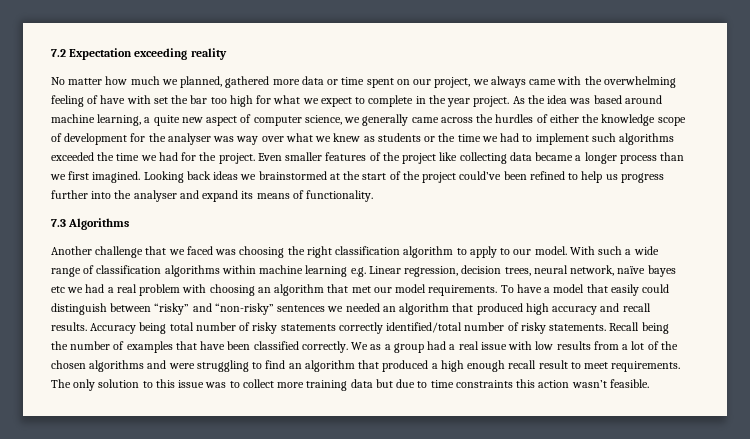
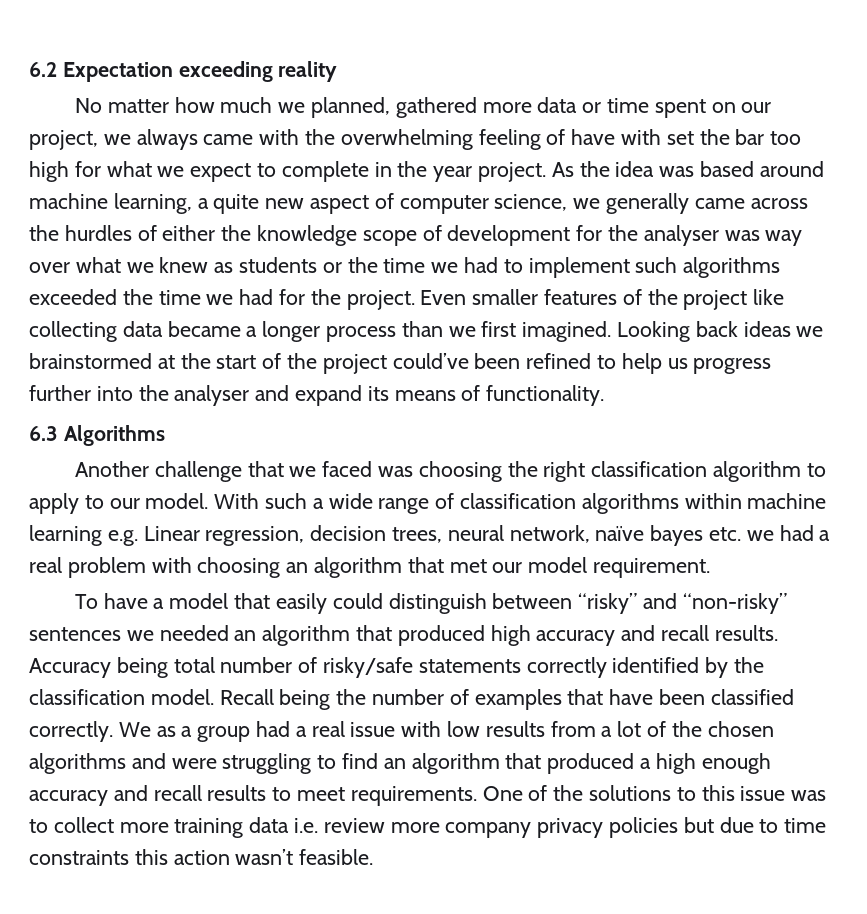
- 7.2 Expectation exceeding reality
+ 6.2 Expectation exceeding reality
- 7.3 Algorithms
+ 6.3 Algorithms
- With such a wide range of classification algorithms within machine learning e.g. Linear regression, decision trees, neural network, naïve bayes etc we had a real problem with choosing an algorithm that met our model requirements. To have a model that easily could distinguish between “risky” and “non-risky” sentences we needed an algorithm that produced high accuracy and recall results.
+ With such a wide range of classification algorithms within machine learning e.g. Linear regression, decision trees, neural network, naïve bayes etc. we had a real problem with choosing an algorithm that met our model requirement.
+ To have a model that easily could distinguish between “risky” and “non-risky” sentences we needed an algorithm that produced high accuracy and recall results.
- Accuracy being total number of risky statements correctly identified/total number of risky statements.
+ Accuracy being total number of risky/safe statements correctly identified by the classification model.
- We as a group had a real issue with low results from a lot of the chosen algorithms and were struggling to find an algorithm that produced a high enough recall result to meet requirements. The only solution to this issue was to collect more training data but due to time constraints this action wasn’t feasible.
+ We as a group had a real issue with low results from a lot of the chosen algorithms and were struggling to find an algorithm that produced a high enough accuracy and recall results to meet requirements. One of the solutions to this issue was to collect more training data i.e. review more company privacy policies but due to time constraints this action wasn’t feasible.

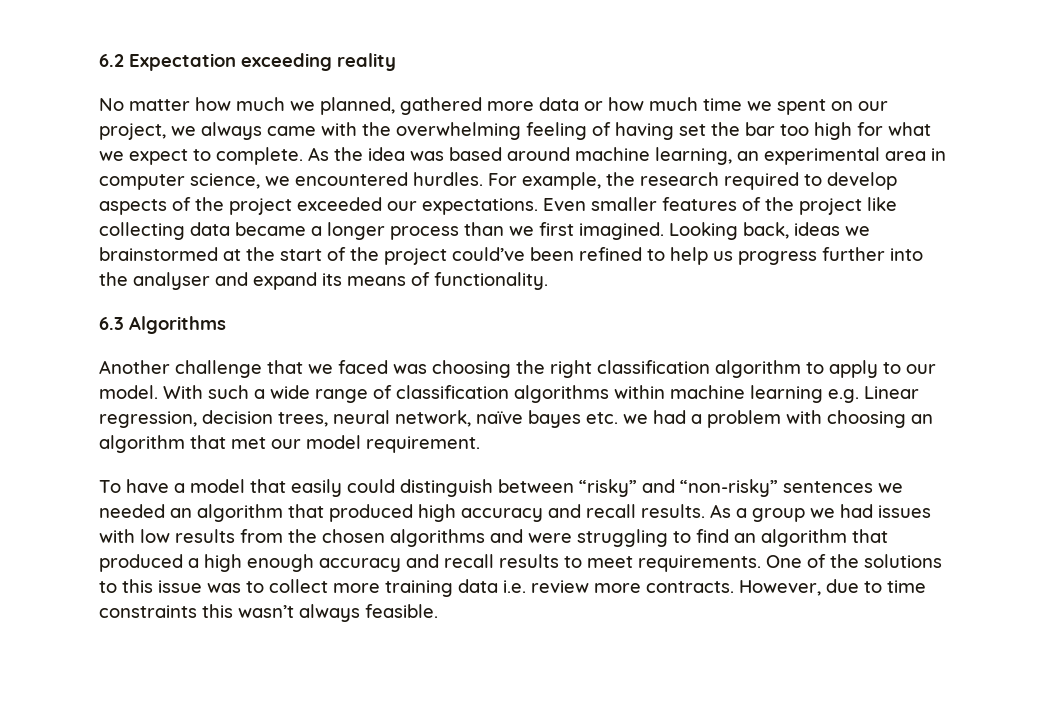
- No matter how much we planned, gathered more data or time spent on our project, we always came with the overwhelming feeling of have with set the bar too high for what we expect to complete in the year project.
+ No matter how much we planned, gathered more data or how much time we spent on our project, we always came with the overwhelming feeling of having set the bar too high for what we expect to complete.
- As the idea was based around machine learning, a quite new aspect of computer science, we generally came across the hurdles of either the knowledge scope of development for the analyser was way over what we knew as students or the time we had to implement such algorithms exceeded the time we had for the project.
+ As the idea was based around machine learning, an experimental area in computer science, we encountered hurdles. For example, the research required to develop aspects of the project exceeded our expectations.
- Looking back ideas we brainstormed at the start of the project could’ve been refined to help us progress further into the analyser and expand its means of functionality.
+ Looking back, ideas we brainstormed at the start of the project could’ve been refined to help us progress further into the analyser and expand its means of functionality.
- With such a wide range of classification algorithms within machine learning e.g. Linear regression, decision trees, neural network, naïve bayes etc. we had a real problem with choosing an algorithm that met our model requirement.
+ With such a wide range of classification algorithms within machine learning e.g. Linear regression, decision trees, neural network, naïve bayes etc. we had a problem with choosing an algorithm that met our model requirement.
- Accuracy being total number of risky/safe statements correctly identified by the classification model. Recall being the number of examples that have been classified correctly. We as a group had a real issue with low results from a lot of the chosen algorithms and were struggling to find an algorithm that produced a high enough accuracy and recall results to meet requirements.
+ As a group we had issues with low results from the chosen algorithms and were struggling to find an algorithm that produced a high enough accuracy and recall results to meet requirements.
- One of the solutions to this issue was to collect more training data i.e. review more company privacy policies but due to time constraints this action wasn’t feasible.
+ One of the solutions to this issue was to collect more training data i.e. review more contracts. However, due to time constraints this wasn’t always feasible.

